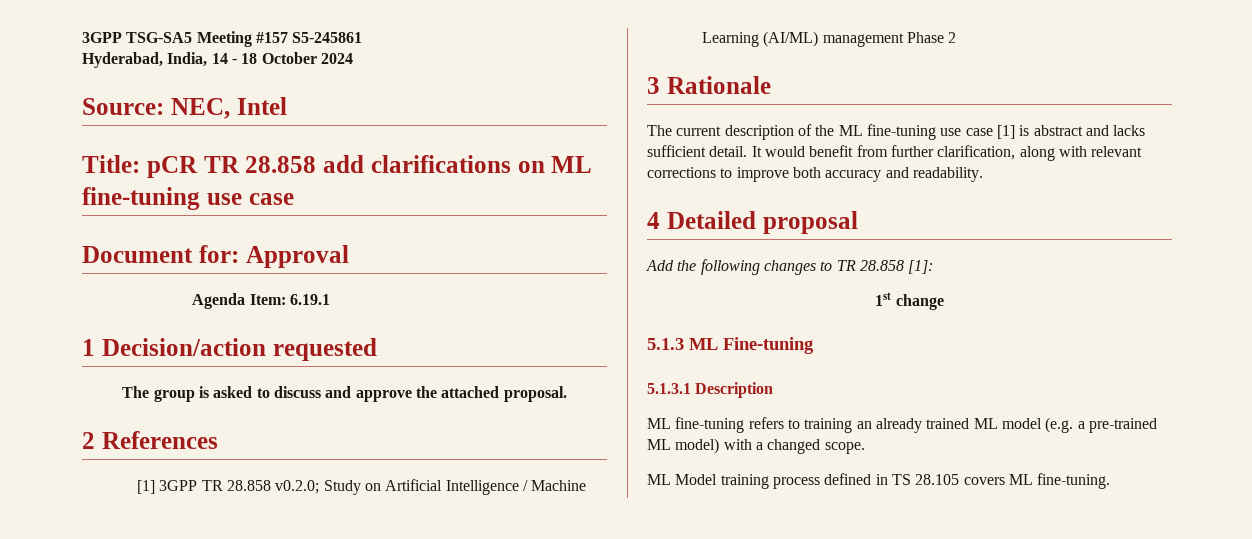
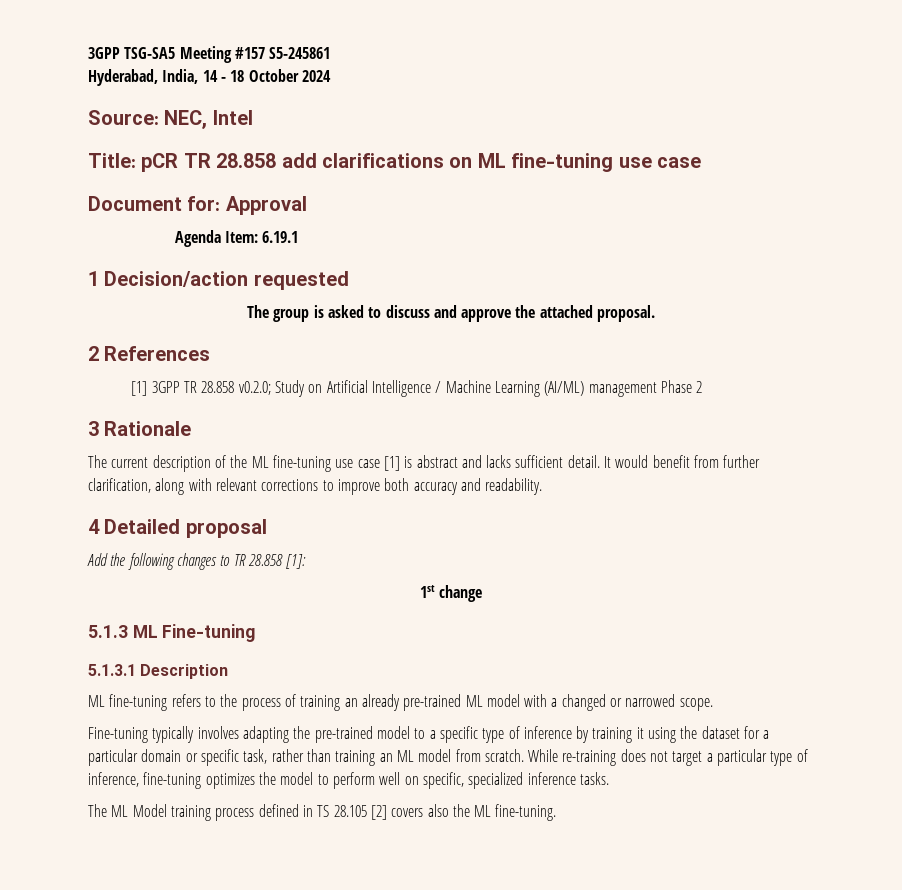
- ML fine-tuning refers to training an already trained ML model (e.g. a pre-trained ML model) with a changed scope.
+ ML fine-tuning refers to the process of training an already pre-trained ML model with a changed or narrowed scope.
- ML Model training process defined in TS 28.105 covers ML fine-tuning.
+ Fine-tuning typically involves adapting the pre-trained model to a specific type of inference by training it using the dataset for a particular domain or specific task, rather than training an ML model from scratch. While re-training does not target a particular type of inference, fine-tuning optimizes the model to perform well on specific, specialized inference tasks.
+ The ML Model training process defined in TS 28.105 [2] covers also the ML fine-tuning.

